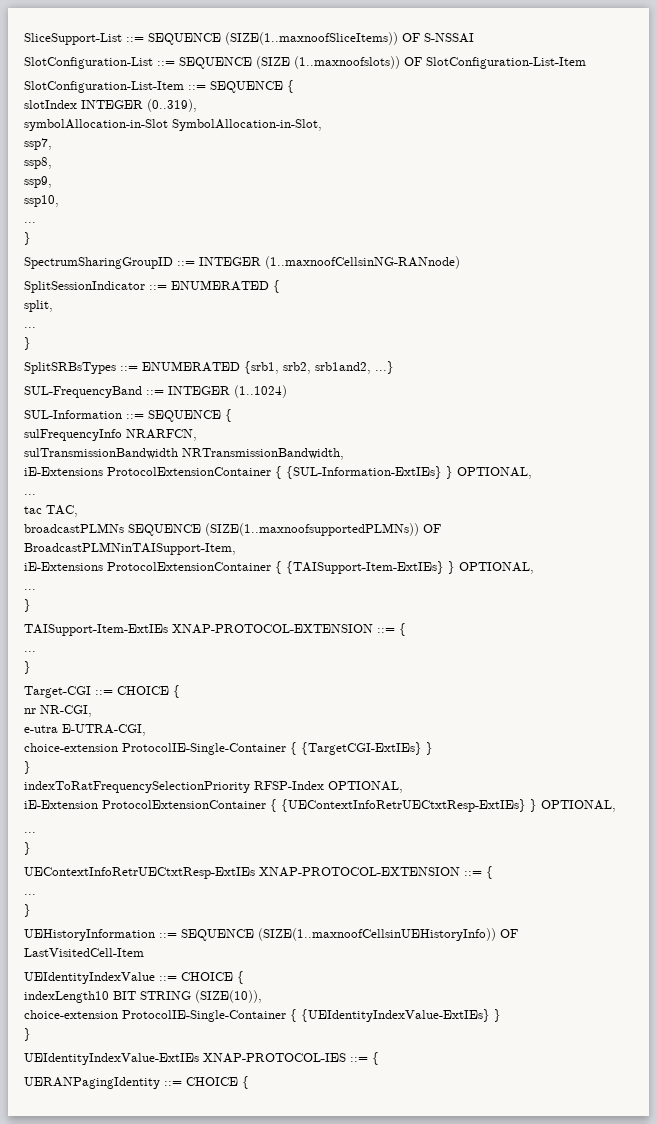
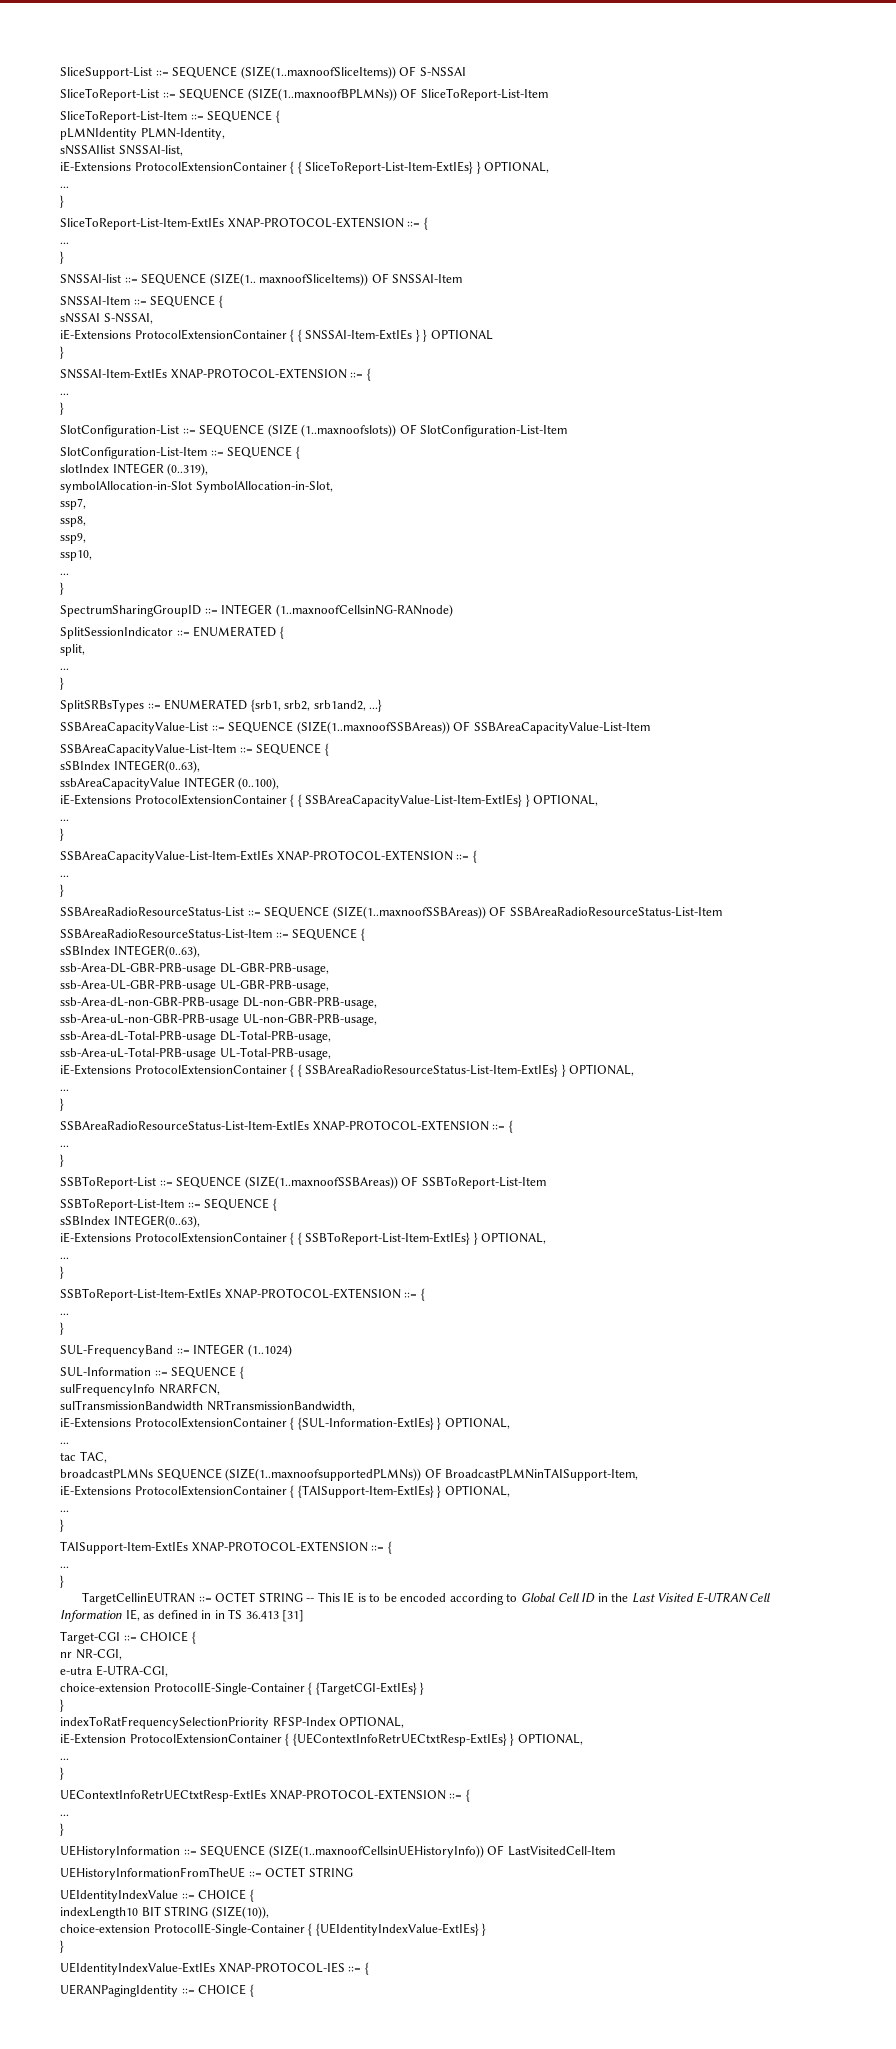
+ SliceToReport-List ::= SEQUENCE (SIZE(1..maxnoofBPLMNs)) OF SliceToReport-List-Item
+ SliceToReport-List-Item ::= SEQUENCE {
+ pLMNIdentity PLMN-Identity,
+ sNSSAIlist SNSSAI-list,
+ iE-Extensions ProtocolExtensionContainer { { SliceToReport-List-Item-ExtIEs} } OPTIONAL,
+ ...
+ }
+ SliceToReport-List-Item-ExtIEs XNAP-PROTOCOL-EXTENSION ::= {
+ ...
+ }
+ SNSSAI-list ::= SEQUENCE (SIZE(1.. maxnoofSliceItems)) OF SNSSAI-Item
+ SNSSAI-Item ::= SEQUENCE {
+ sNSSAI S-NSSAI,
+ iE-Extensions ProtocolExtensionContainer { { SNSSAI-Item-ExtIEs } } OPTIONAL
+ }
+ SNSSAI-Item-ExtIEs XNAP-PROTOCOL-EXTENSION ::= {
+ ...
+ }
+ SSBAreaCapacityValue-List ::= SEQUENCE (SIZE(1..maxnoofSSBAreas)) OF SSBAreaCapacityValue-List-Item
+ SSBAreaCapacityValue-List-Item ::= SEQUENCE {
+ sSBIndex INTEGER(0..63),
+ ssbAreaCapacityValue INTEGER (0..100),
+ iE-Extensions ProtocolExtensionContainer { { SSBAreaCapacityValue-List-Item-ExtIEs} } OPTIONAL,
+ ...
+ }
+ SSBAreaCapacityValue-List-Item-ExtIEs XNAP-PROTOCOL-EXTENSION ::= {
+ ...
+ }
+ SSBAreaRadioResourceStatus-List ::= SEQUENCE (SIZE(1..maxnoofSSBAreas)) OF SSBAreaRadioResourceStatus-List-Item
+ SSBAreaRadioResourceStatus-List-Item ::= SEQUENCE {
+ sSBIndex INTEGER(0..63),
+ ssb-Area-DL-GBR-PRB-usage DL-GBR-PRB-usage,
+ ssb-Area-UL-GBR-PRB-usage UL-GBR-PRB-usage,
+ ssb-Area-dL-non-GBR-PRB-usage DL-non-GBR-PRB-usage,
+ ssb-Area-uL-non-GBR-PRB-usage UL-non-GBR-PRB-usage,
+ ssb-Area-dL-Total-PRB-usage DL-Total-PRB-usage,
+ ssb-Area-uL-Total-PRB-usage UL-Total-PRB-usage,
+ iE-Extensions ProtocolExtensionContainer { { SSBAreaRadioResourceStatus-List-Item-ExtIEs} } OPTIONAL,
+ ...
+ }
+ SSBAreaRadioResourceStatus-List-Item-ExtIEs XNAP-PROTOCOL-EXTENSION ::= {
+ ...
+ }
+ SSBToReport-List ::= SEQUENCE (SIZE(1..maxnoofSSBAreas)) OF SSBToReport-List-Item
+ SSBToReport-List-Item ::= SEQUENCE {
+ sSBIndex INTEGER(0..63),
+ iE-Extensions ProtocolExtensionContainer { { SSBToReport-List-Item-ExtIEs} } OPTIONAL,
+ ...
+ }
+ SSBToReport-List-Item-ExtIEs XNAP-PROTOCOL-EXTENSION ::= {
+ ...
+ }
+ TargetCellinEUTRAN ::= OCTET STRING -- This IE is to be encoded according to Global Cell ID in the Last Visited E-UTRAN Cell Information IE, as defined in in TS 36.413 [31]
+ UEHistoryInformationFromTheUE ::= OCTET STRING

